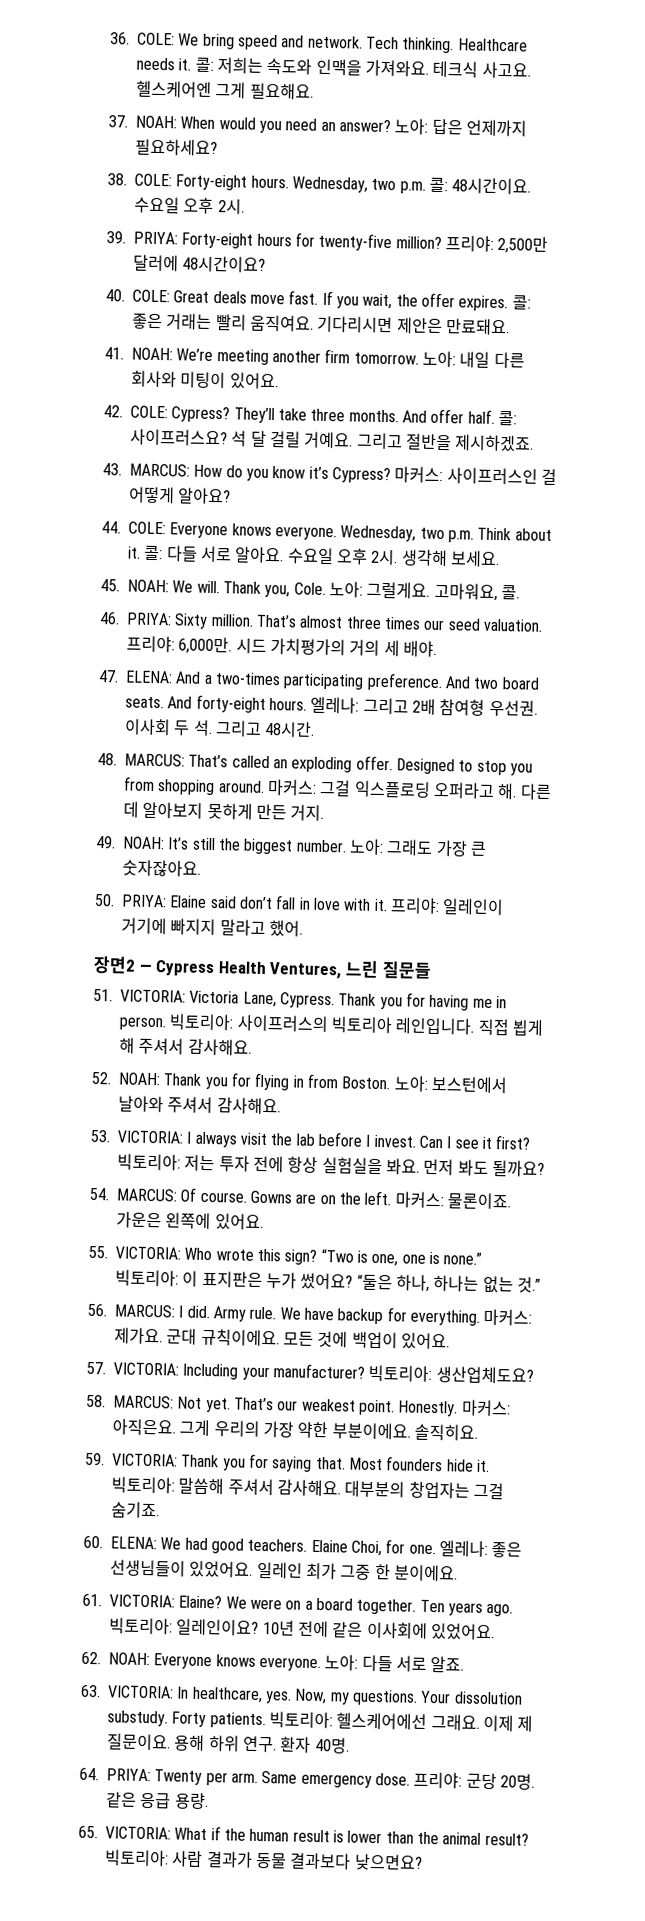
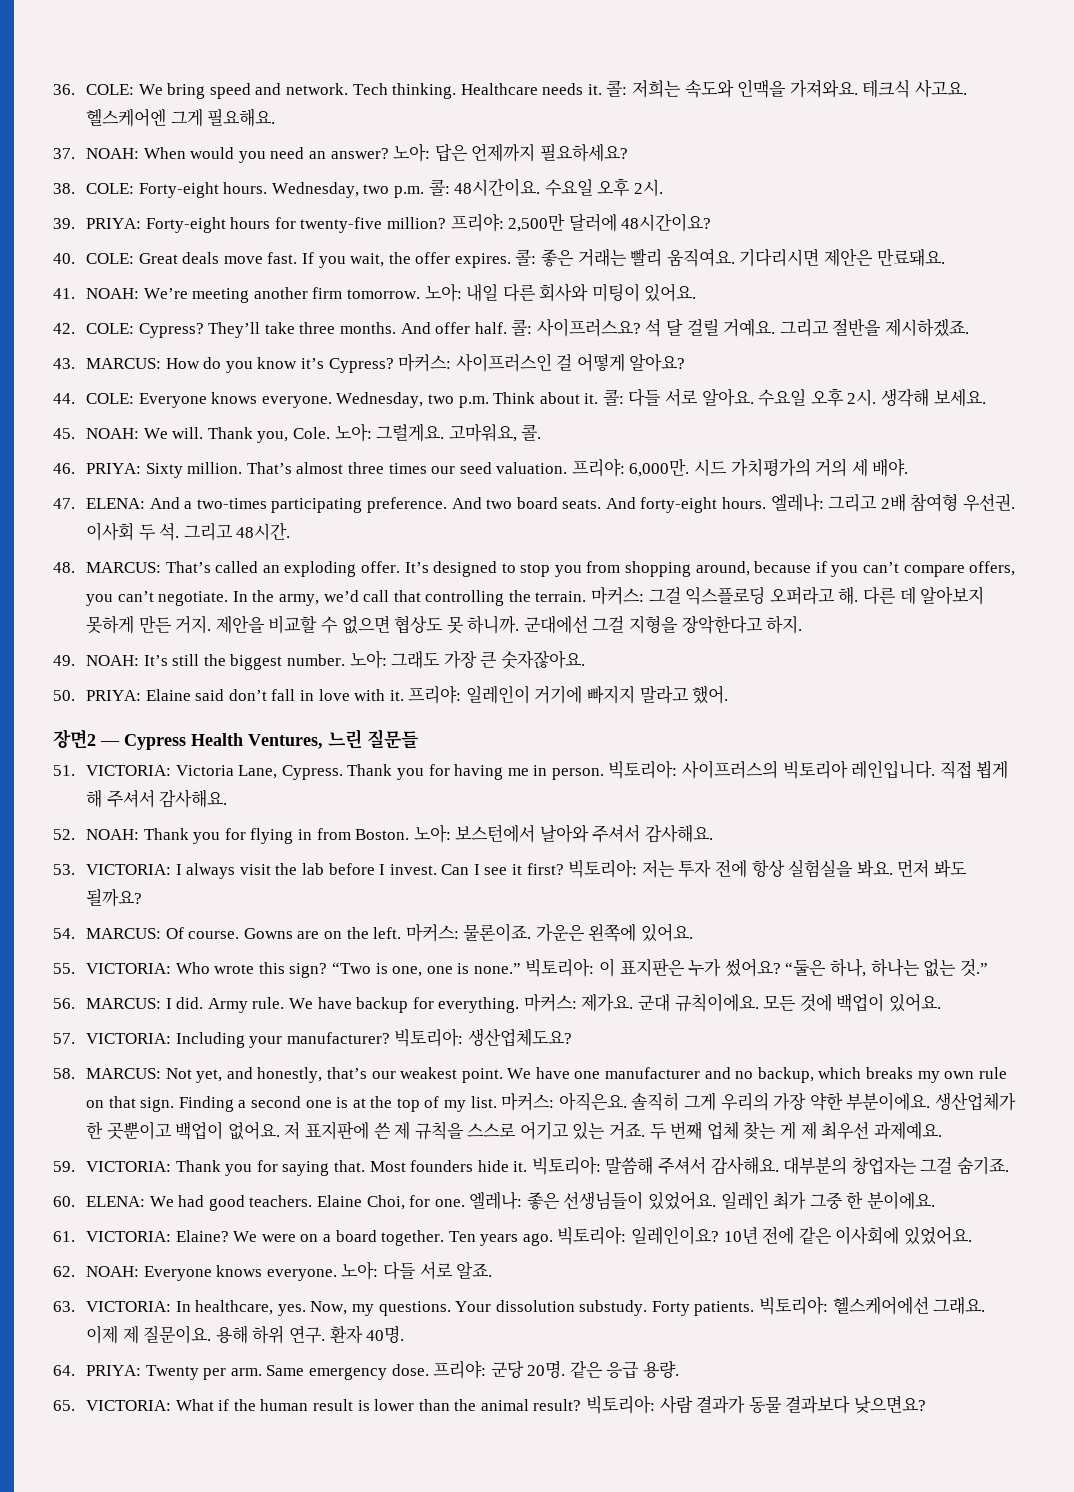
- Designed to stop you from shopping around.
+ It’s designed to stop you from shopping around, because if you can’t compare offers, you can’t negotiate. In the army, we’d call that controlling the terrain.
+ 제안을 비교할 수 없으면 협상도 못 하니까. 군대에선 그걸 지형을 장악한다고 하지.
- 58. MARCUS: Not yet. That’s our weakest point. Honestly.
+ 58. MARCUS: Not yet, and honestly, that’s our weakest point. We have one manufacturer and no backup, which breaks my own rule on that sign. Finding a second one is at the top of my list.
- 그게 우리의 가장 약한 부분이에요.
+ 솔직히 그게 우리의 가장 약한 부분이에요.
- 솔직히요.
+ 생산업체가 한 곳뿐이고 백업이 없어요. 저 표지판에 쓴 제 규칙을 스스로 어기고 있는 거죠. 두 번째 업체 찾는 게 제 최우선 과제예요.

